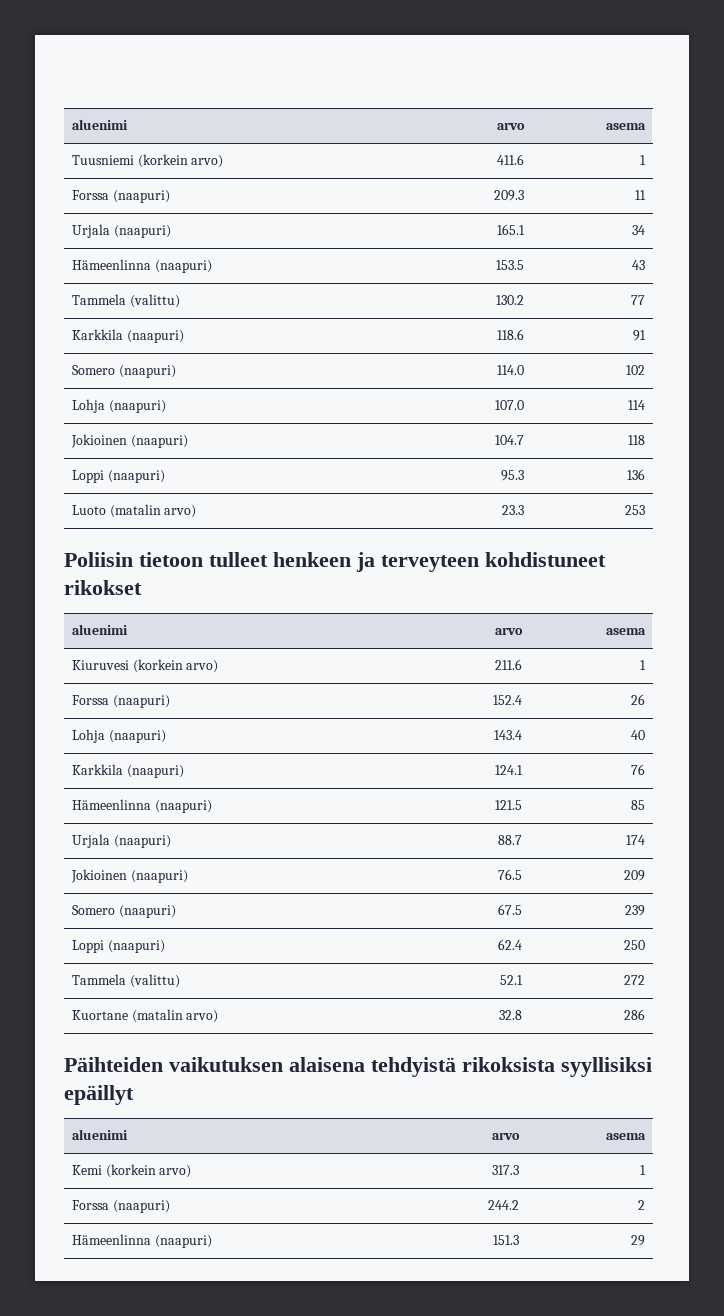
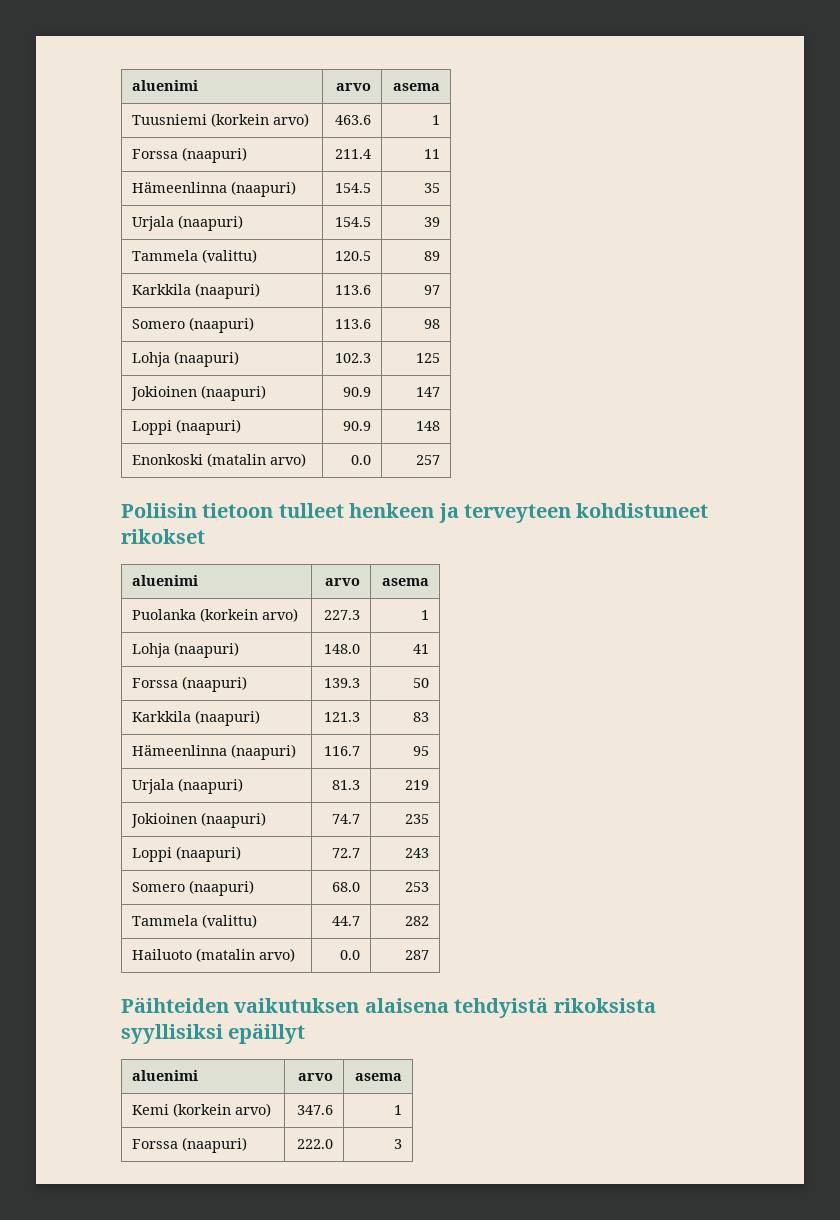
- Tuusniemi (korkein arvo) | 411.6 | 1
- Forssa (naapuri) | 209.3 | 11
+ Tuusniemi (korkein arvo) | 463.6 | 1
+ Forssa (naapuri) | 211.4 | 11
- Urjala (naapuri) | 165.1 | 34
- Hämeenlinna (naapuri) | 153.5 | 43
- Tammela (valittu) | 130.2 | 77
- Karkkila (naapuri) | 118.6 | 91
- Somero (naapuri) | 114.0 | 102
- Lohja (naapuri) | 107.0 | 114
- Jokioinen (naapuri) | 104.7 | 118
- Loppi (naapuri) | 95.3 | 136
- Luoto (matalin arvo) | 23.3 | 253
+ Hämeenlinna (naapuri) | 154.5 | 35
+ Urjala (naapuri) | 154.5 | 39
+ Tammela (valittu) | 120.5 | 89
+ Karkkila (naapuri) | 113.6 | 97
+ Somero (naapuri) | 113.6 | 98
+ Lohja (naapuri) | 102.3 | 125
+ Jokioinen (naapuri) | 90.9 | 147
+ Loppi (naapuri) | 90.9 | 148
+ Enonkoski (matalin arvo) | 0.0 | 257
- Kiuruvesi (korkein arvo) | 211.6 | 1
- Forssa (naapuri) | 152.4 | 26
- Lohja (naapuri) | 143.4 | 40
- Karkkila (naapuri) | 124.1 | 76
- Hämeenlinna (naapuri) | 121.5 | 85
- Urjala (naapuri) | 88.7 | 174
- Jokioinen (naapuri) | 76.5 | 209
- Somero (naapuri) | 67.5 | 239
- Loppi (naapuri) | 62.4 | 250
- Tammela (valittu) | 52.1 | 272
- Kuortane (matalin arvo) | 32.8 | 286
+ Puolanka (korkein arvo) | 227.3 | 1
+ Lohja (naapuri) | 148.0 | 41
+ Forssa (naapuri) | 139.3 | 50
+ Karkkila (naapuri) | 121.3 | 83
+ Hämeenlinna (naapuri) | 116.7 | 95
+ Urjala (naapuri) | 81.3 | 219
+ Jokioinen (naapuri) | 74.7 | 235
+ Loppi (naapuri) | 72.7 | 243
+ Somero (naapuri) | 68.0 | 253
+ Tammela (valittu) | 44.7 | 282
+ Hailuoto (matalin arvo) | 0.0 | 287
- Kemi (korkein arvo) | 317.3 | 1
- Forssa (naapuri) | 244.2 | 2
- Hämeenlinna (naapuri) | 151.3 | 29
+ Kemi (korkein arvo) | 347.6 | 1
+ Forssa (naapuri) | 222.0 | 3

